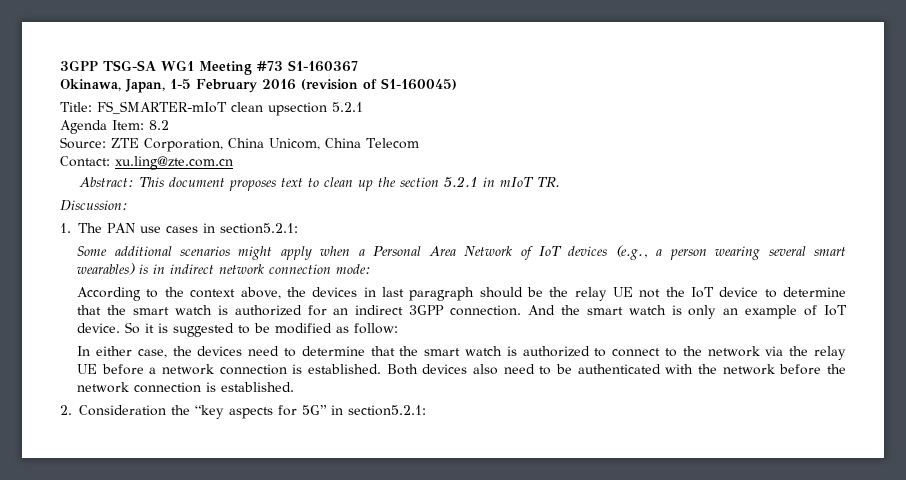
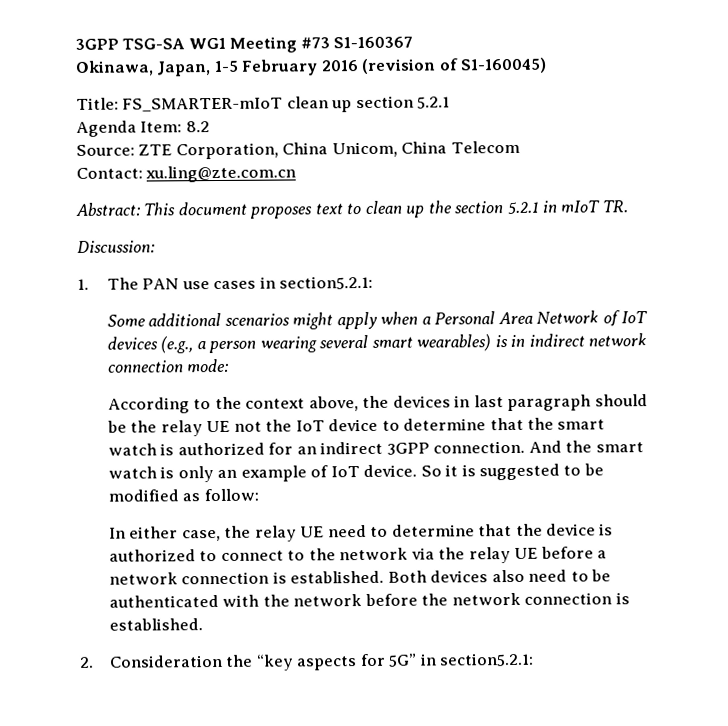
- Title: FS_SMARTER-mIoT clean upsection 5.2.1
+ Title: FS_SMARTER-mIoT clean up section 5.2.1
- In either case, the devices need to determine that the smart watch is authorized to connect to the network via the relay UE before a network connection is established.
+ In either case, the relay UE need to determine that the device is authorized to connect to the network via the relay UE before a network connection is established.

